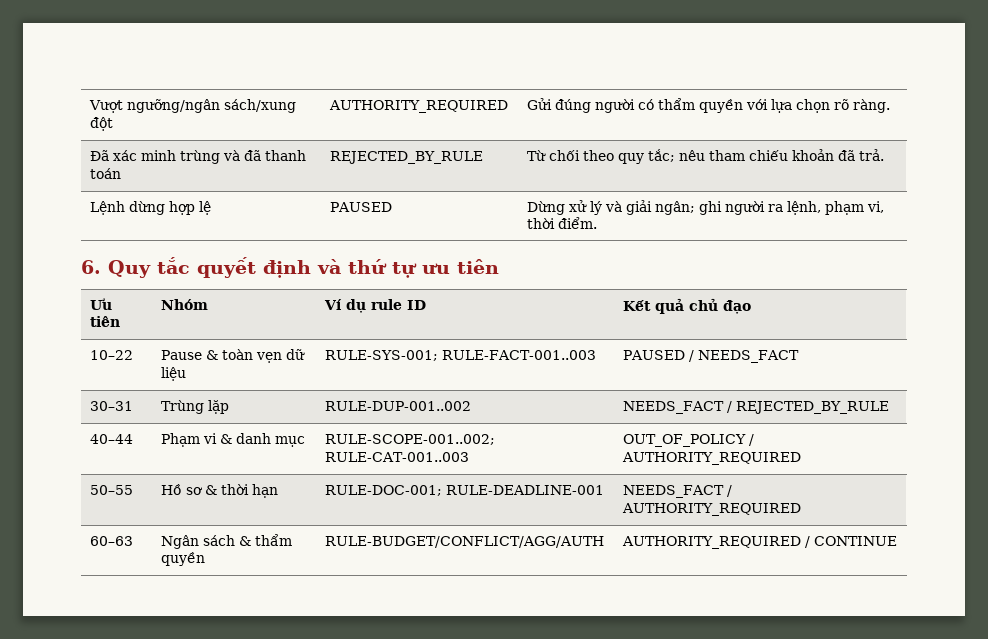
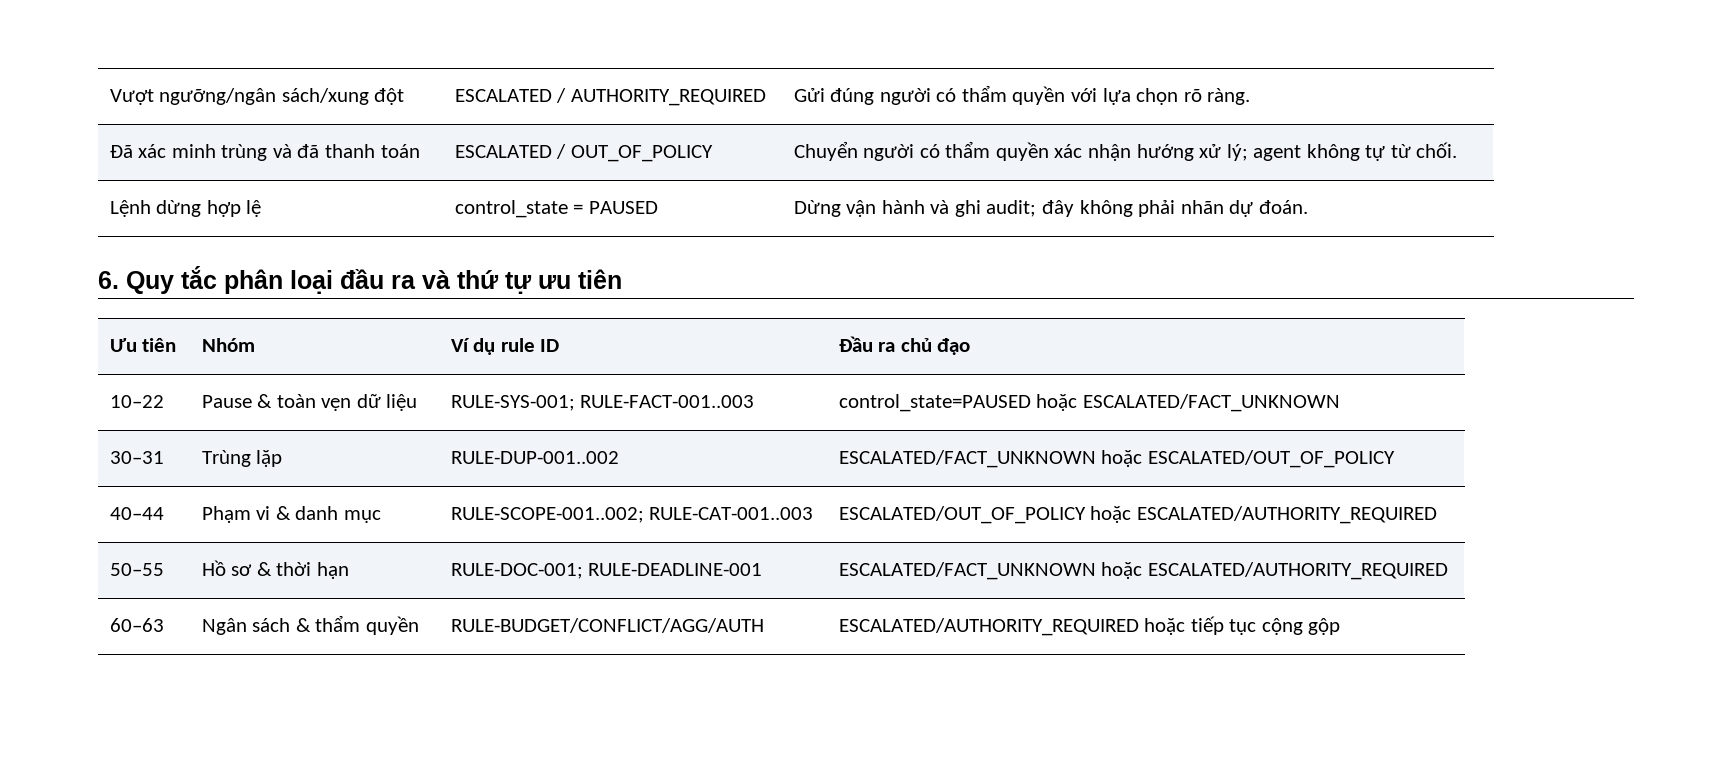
- Vượt ngưỡng/ngân sách/xung đột | AUTHORITY_REQUIRED | Gửi đúng người có thẩm quyền với lựa chọn rõ ràng.
+ Vượt ngưỡng/ngân sách/xung đột | ESCALATED / AUTHORITY_REQUIRED | Gửi đúng người có thẩm quyền với lựa chọn rõ ràng.
- Đã xác minh trùng và đã thanh toán | REJECTED_BY_RULE | Từ chối theo quy tắc; nêu tham chiếu khoản đã trả.
+ Đã xác minh trùng và đã thanh toán | ESCALATED / OUT_OF_POLICY | Chuyển người có thẩm quyền xác nhận hướng xử lý; agent không tự từ chối.
- Lệnh dừng hợp lệ | PAUSED | Dừng xử lý và giải ngân; ghi người ra lệnh, phạm vi, thời điểm.
+ Lệnh dừng hợp lệ | control_state = PAUSED | Dừng vận hành và ghi audit; đây không phải nhãn dự đoán.
- 6. Quy tắc quyết định và thứ tự ưu tiên
+ 6. Quy tắc phân loại đầu ra và thứ tự ưu tiên
- Ưu tiên | Nhóm | Ví dụ rule ID | Kết quả chủ đạo
+ Ưu tiên | Nhóm | Ví dụ rule ID | Đầu ra chủ đạo
- 10–22 | Pause & toàn vẹn dữ liệu | RULE-SYS-001; RULE-FACT-001..003 | PAUSED / NEEDS_FACT
+ 10–22 | Pause & toàn vẹn dữ liệu | RULE-SYS-001; RULE-FACT-001..003 | control_state=PAUSED hoặc ESCALATED/FACT_UNKNOWN
- 30–31 | Trùng lặp | RULE-DUP-001..002 | NEEDS_FACT / REJECTED_BY_RULE
+ 30–31 | Trùng lặp | RULE-DUP-001..002 | ESCALATED/FACT_UNKNOWN hoặc ESCALATED/OUT_OF_POLICY
- 40–44 | Phạm vi & danh mục | RULE-SCOPE-001..002; RULE-CAT-001..003 | OUT_OF_POLICY / AUTHORITY_REQUIRED
+ 40–44 | Phạm vi & danh mục | RULE-SCOPE-001..002; RULE-CAT-001..003 | ESCALATED/OUT_OF_POLICY hoặc ESCALATED/AUTHORITY_REQUIRED
- 50–55 | Hồ sơ & thời hạn | RULE-DOC-001; RULE-DEADLINE-001 | NEEDS_FACT / AUTHORITY_REQUIRED
+ 50–55 | Hồ sơ & thời hạn | RULE-DOC-001; RULE-DEADLINE-001 | ESCALATED/FACT_UNKNOWN hoặc ESCALATED/AUTHORITY_REQUIRED
- 60–63 | Ngân sách & thẩm quyền | RULE-BUDGET/CONFLICT/AGG/AUTH | AUTHORITY_REQUIRED / CONTINUE
+ 60–63 | Ngân sách & thẩm quyền | RULE-BUDGET/CONFLICT/AGG/AUTH | ESCALATED/AUTHORITY_REQUIRED hoặc tiếp tục cộng gộp

